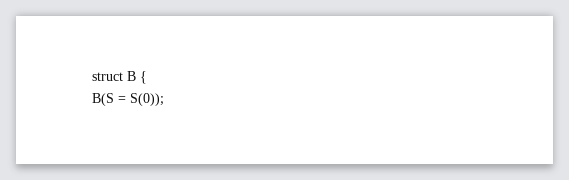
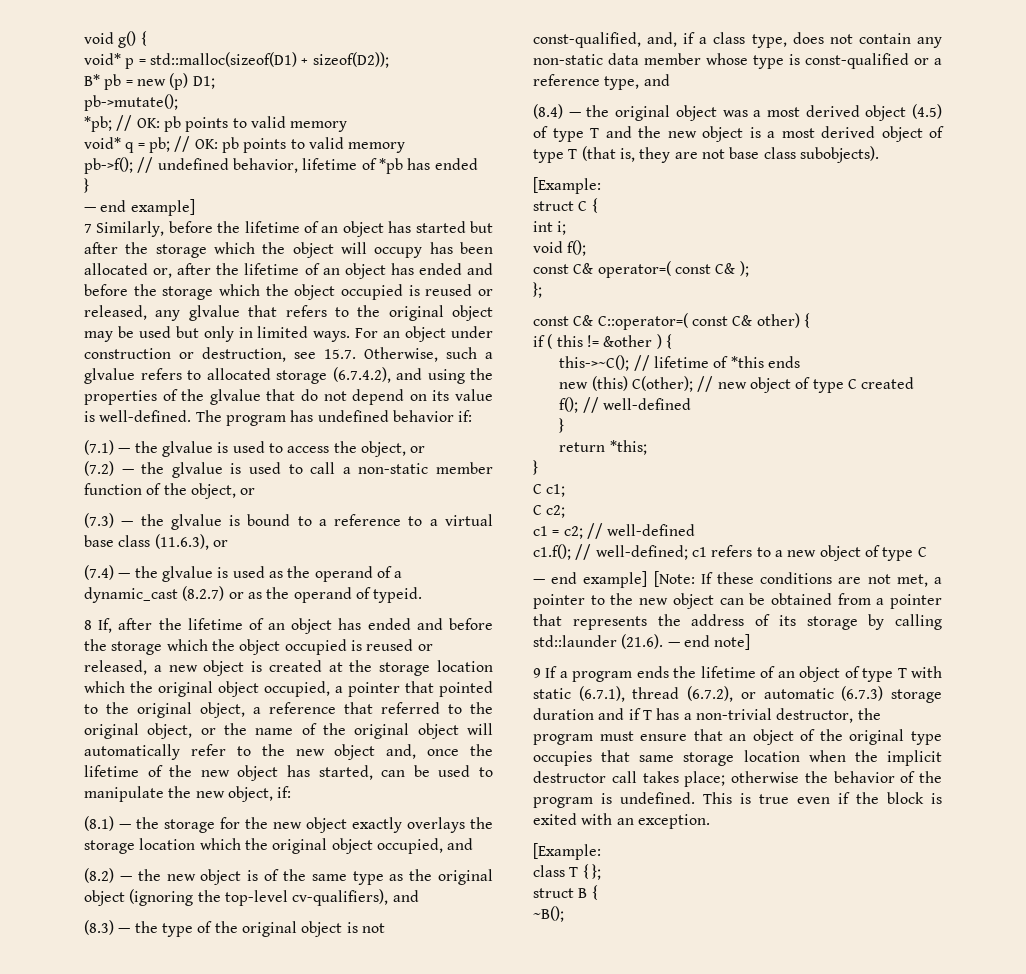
+ void g() {
+ void* p = std::malloc(sizeof(D1) + sizeof(D2));
+ B* pb = new (p) D1;
+ pb->mutate();
+ *pb; // OK: pb points to valid memory
+ void* q = pb; // OK: pb points to valid memory
+ pb->f(); // undefined behavior, lifetime of *pb has ended
+ }
+ — end example]
+ 7 Similarly, before the lifetime of an object has started but after the storage which the object will occupy has been allocated or, after the lifetime of an object has ended and before the storage which the object occupied is reused or released, any glvalue that refers to the original object may be used but only in limited ways. For an object under construction or destruction, see 15.7. Otherwise, such a glvalue refers to allocated storage (6.7.4.2), and using the properties of the glvalue that do not depend on its value is well-defined. The program has undefined behavior if:
+ (7.1) — the glvalue is used to access the object, or
+ (7.2) — the glvalue is used to call a non-static member function of the object, or
+ (7.3) — the glvalue is bound to a reference to a virtual base class (11.6.3), or
+ (7.4) — the glvalue is used as the operand of a dynamic_cast (8.2.7) or as the operand of typeid.
+ 8 If, after the lifetime of an object has ended and before the storage which the object occupied is reused or released, a new object is created at the storage location which the original object occupied, a pointer that pointed to the original object, a reference that referred to the original object, or the name of the original object will automatically refer to the new object and, once the lifetime of the new object has started, can be used to manipulate the new object, if:
+ (8.1) — the storage for the new object exactly overlays the storage location which the original object occupied, and
+ (8.2) — the new object is of the same type as the original object (ignoring the top-level cv-qualifiers), and
+ (8.3) — the type of the original object is not const-qualified, and, if a class type, does not contain any non-static data member whose type is const-qualified or a reference type, and
+ (8.4) — the original object was a most derived object (4.5) of type T and the new object is a most derived object of type T (that is, they are not base class subobjects).
+ [Example:
+ struct C {
+ int i;
+ void f();
+ const C& operator=( const C& );
+ };
+ const C& C::operator=( const C& other) {
+ if ( this != &other ) {
+ this->~C(); // lifetime of *this ends
+ new (this) C(other); // new object of type C created
+ f(); // well-defined
+ }
+ return *this;
+ }
+ C c1;
+ C c2;
+ c1 = c2; // well-defined
+ c1.f(); // well-defined; c1 refers to a new object of type C
+ — end example] [Note: If these conditions are not met, a pointer to the new object can be obtained from a pointer that represents the address of its storage by calling std::launder (21.6). — end note]
+ 9 If a program ends the lifetime of an object of type T with static (6.7.1), thread (6.7.2), or automatic (6.7.3) storage duration and if T has a non-trivial destructor, the program must ensure that an object of the original type occupies that same storage location when the implicit destructor call takes place; otherwise the behavior of the program is undefined. This is true even if the block is exited with an exception.
+ [Example:
+ class T { };
- B(S = S(0));
+ ~B();

